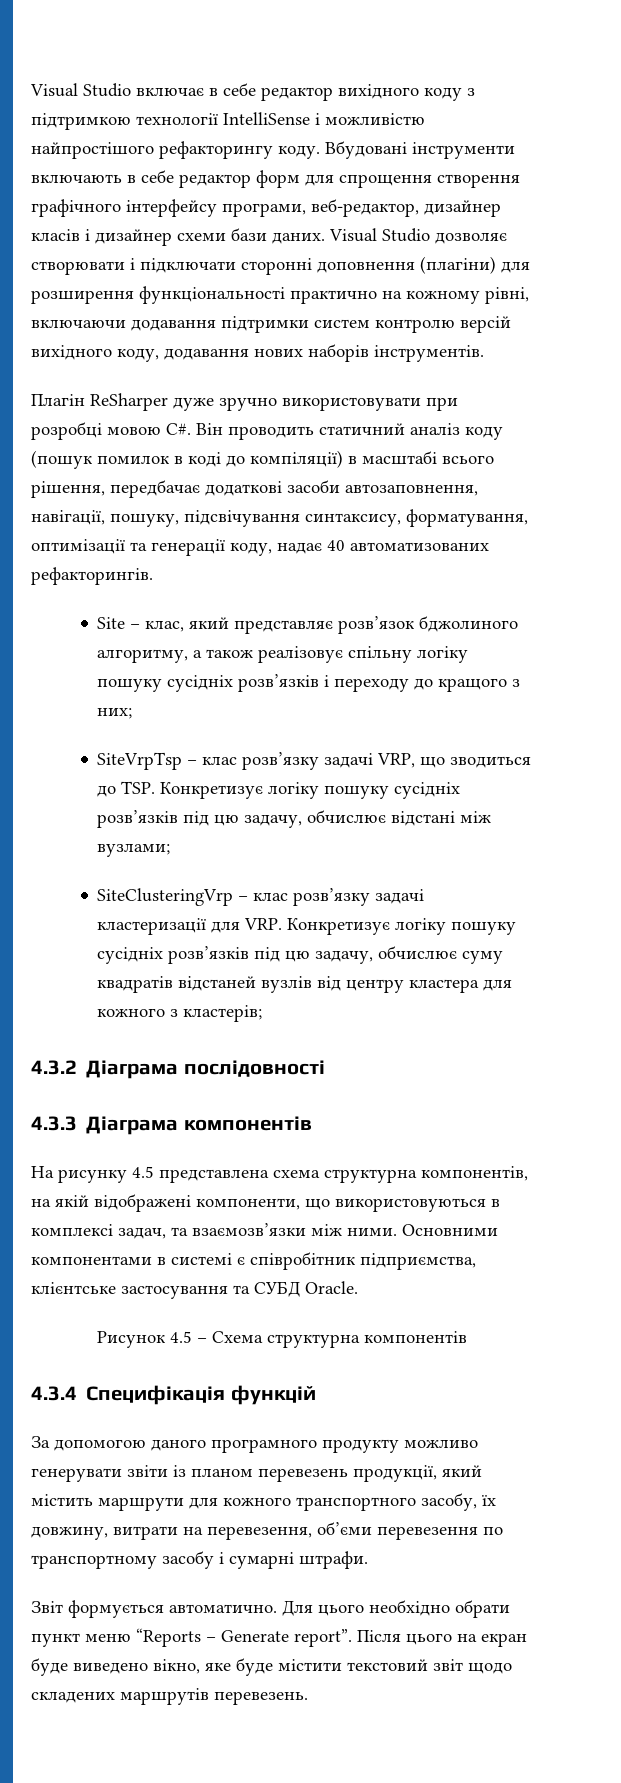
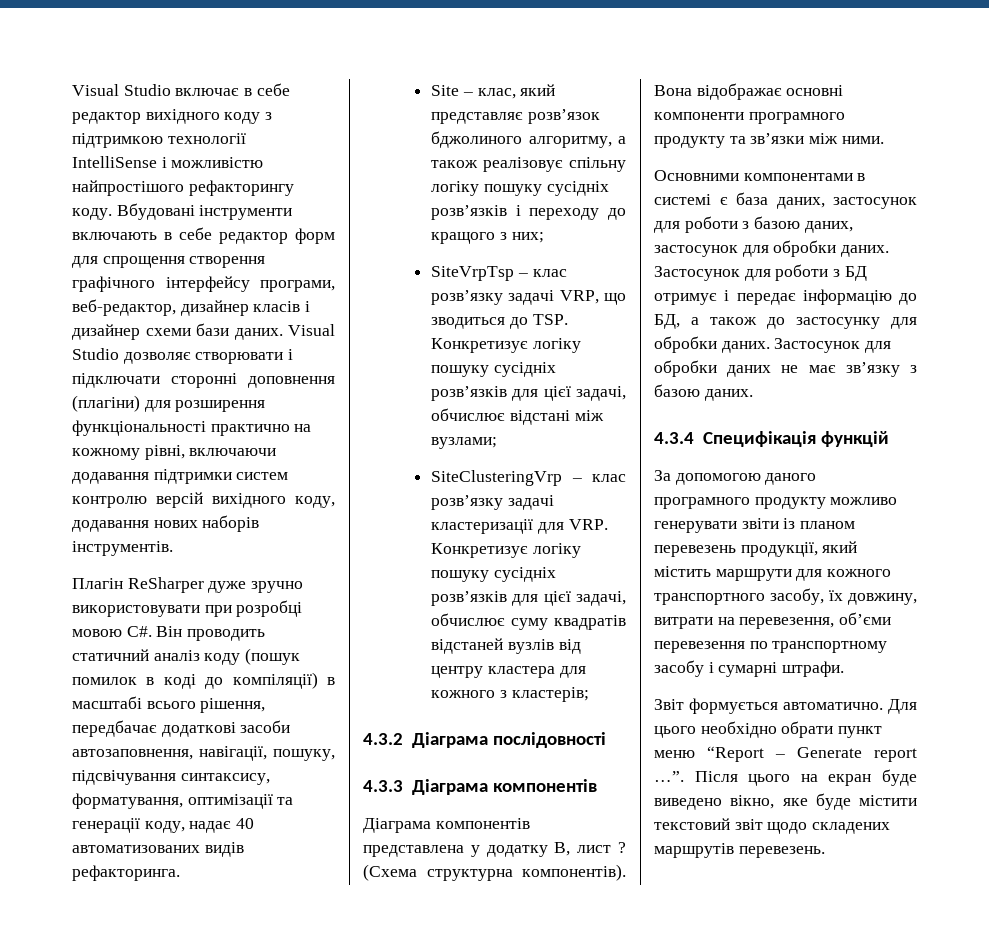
- Плагін ReSharper дуже зручно використовувати при розробці мовою C#. Він проводить статичний аналіз коду (пошук помилок в коді до компіляції) в масштабі всього рішення, передбачає додаткові засоби автозаповнення, навігації, пошуку, підсвічування синтаксису, форматування, оптимізації та генерації коду, надає 40 автоматизованих рефакторингів.
+ Плагін ReSharper дуже зручно використовувати при розробці мовою C#. Він проводить статичний аналіз коду (пошук помилок в коді до компіляції) в масштабі всього рішення, передбачає додаткові засоби автозаповнення, навігації, пошуку, підсвічування синтаксису, форматування, оптимізації та генерації коду, надає 40 автоматизованих видів рефакторинга.
- SiteVrpTsp – клас розв’язку задачі VRP, що зводиться до TSP. Конкретизує логіку пошуку сусідніх розв’язків під цю задачу, обчислює відстані між вузлами;
+ SiteVrpTsp – клас розв’язку задачі VRP, що зводиться до TSP. Конкретизує логіку пошуку сусідніх розв’язків для цієї задачі, обчислює відстані між вузлами;
- SiteClusteringVrp – клас розв’язку задачі кластеризації для VRP. Конкретизує логіку пошуку сусідніх розв’язків під цю задачу, обчислює суму квадратів відстаней вузлів від центру кластера для кожного з кластерів;
+ SiteClusteringVrp – клас розв’язку задачі кластеризації для VRP. Конкретизує логіку пошуку сусідніх розв’язків для цієї задачі, обчислює суму квадратів відстаней вузлів від центру кластера для кожного з кластерів;
- На рисунку 4.5 представлена схема структурна компонентів, на якій відображені компоненти, що використовуються в комплексі задач, та взаємозв’язки між ними. Основними компонентами в системі є співробітник підприємства, клієнтське застосування та СУБД Oracle.
- Рисунок 4.5 – Схема структурна компонентів
+ Діаграма компонентів представлена у додатку В, лист ? (Схема структурна компонентів). Вона відображає основні компоненти програмного продукту та зв’язки між ними.
+ Основними компонентами в системі є база даних, застосунок для роботи з базою даних, застосунок для обробки даних. Застосунок для роботи з БД отримує і передає інформацію до БД, а також до застосунку для обробки даних. Застосунок для обробки даних не має зв’язку з базою даних.
- Для цього необхідно обрати пункт меню “Reports – Generate report”.
+ Для цього необхідно обрати пункт меню “Report – Generate report …”.

